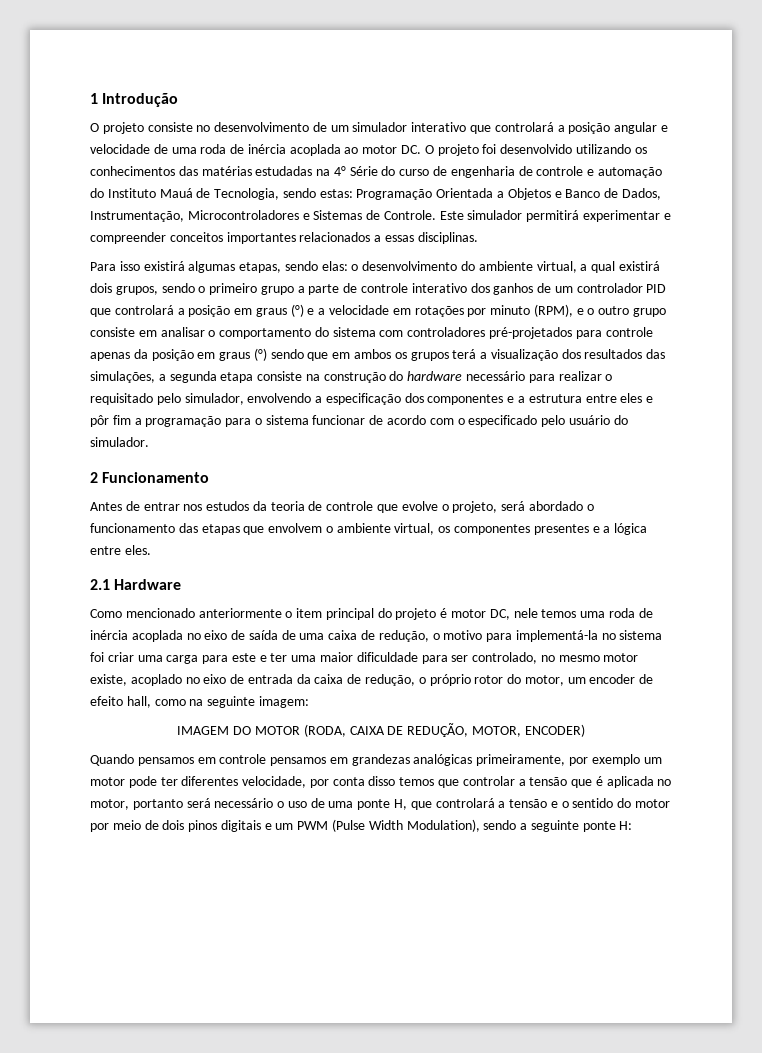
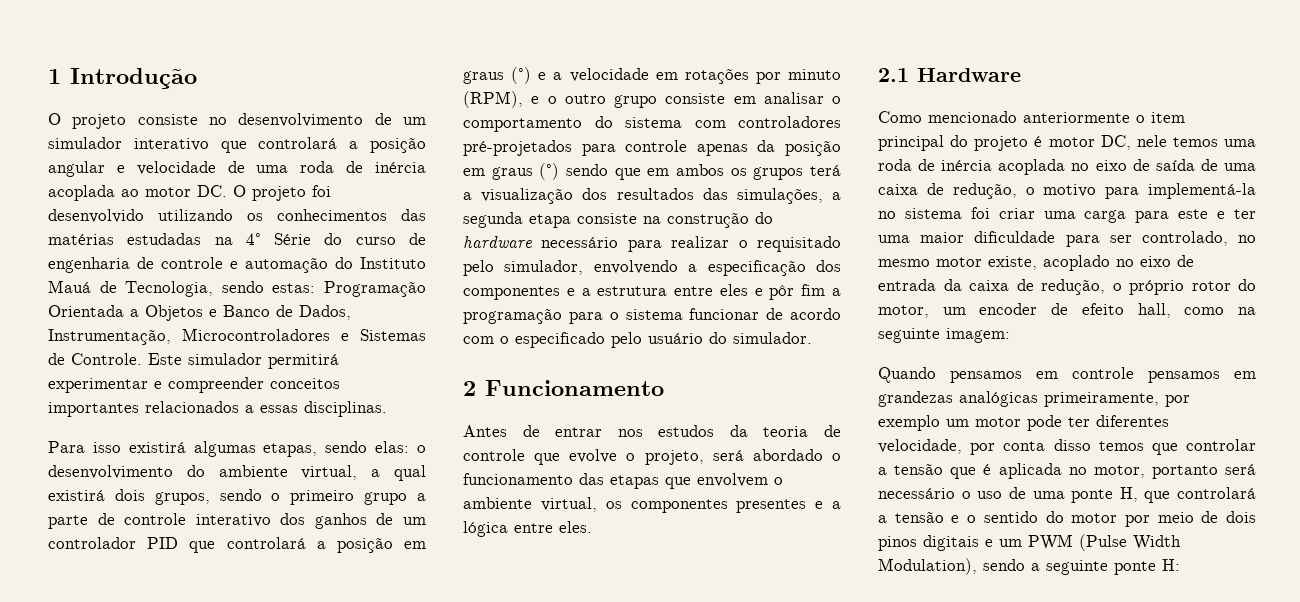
- IMAGEM DO MOTOR (RODA, CAIXA DE REDUÇÃO, MOTOR, ENCODER)

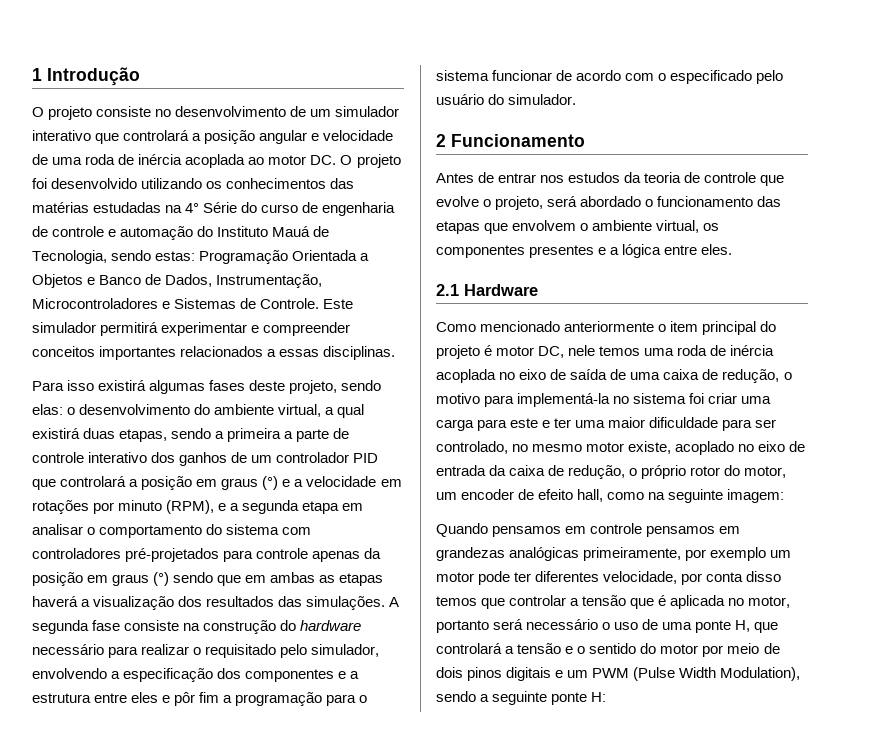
- Para isso existirá algumas etapas, sendo elas:
+ Para isso existirá algumas fases deste projeto, sendo elas:
- o desenvolvimento do ambiente virtual, a qual existirá dois grupos, sendo o primeiro grupo a parte de controle interativo dos ganhos de um controlador PID que controlará a posição em graus (°) e a velocidade em rotações por minuto (RPM), e o outro grupo consiste em analisar o comportamento do sistema com controladores pré-projetados para controle apenas da posição em graus (°) sendo que em ambos os grupos terá a visualização dos resultados das simulações, a segunda etapa consiste na construção do hardware necessário para realizar o requisitado pelo simulador, envolvendo a especificação dos componentes e a estrutura entre eles e pôr fim a programação para o sistema funcionar de acordo com o especificado pelo usuário do simulador.
+ o desenvolvimento do ambiente virtual, a qual existirá duas etapas, sendo a primeira a parte de controle interativo dos ganhos de um controlador PID que controlará a posição em graus (°) e a velocidade em rotações por minuto (RPM), e a segunda etapa em analisar o comportamento do sistema com controladores pré-projetados para controle apenas da posição em graus (°) sendo que em ambas as etapas haverá a visualização dos resultados das simulações. A segunda fase consiste na construção do hardware necessário para realizar o requisitado pelo simulador, envolvendo a especificação dos componentes e a estrutura entre eles e pôr fim a programação para o sistema funcionar de acordo com o especificado pelo usuário do simulador.

